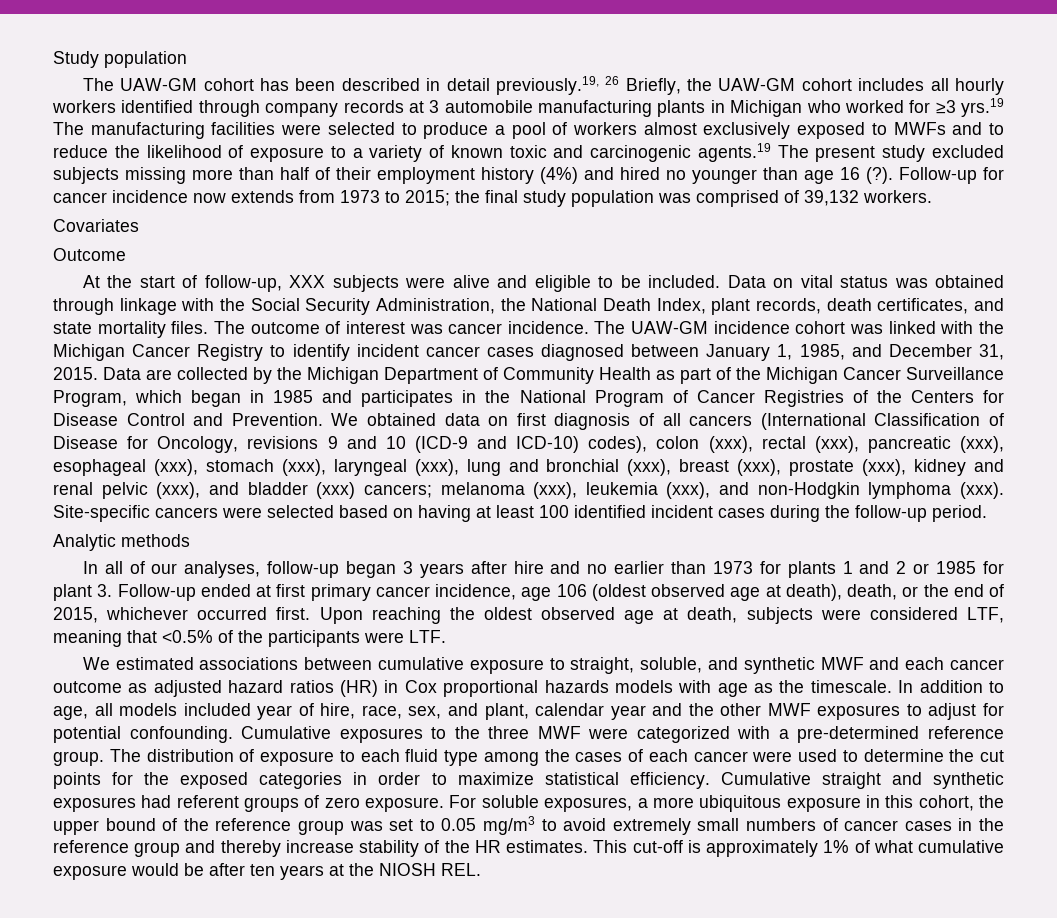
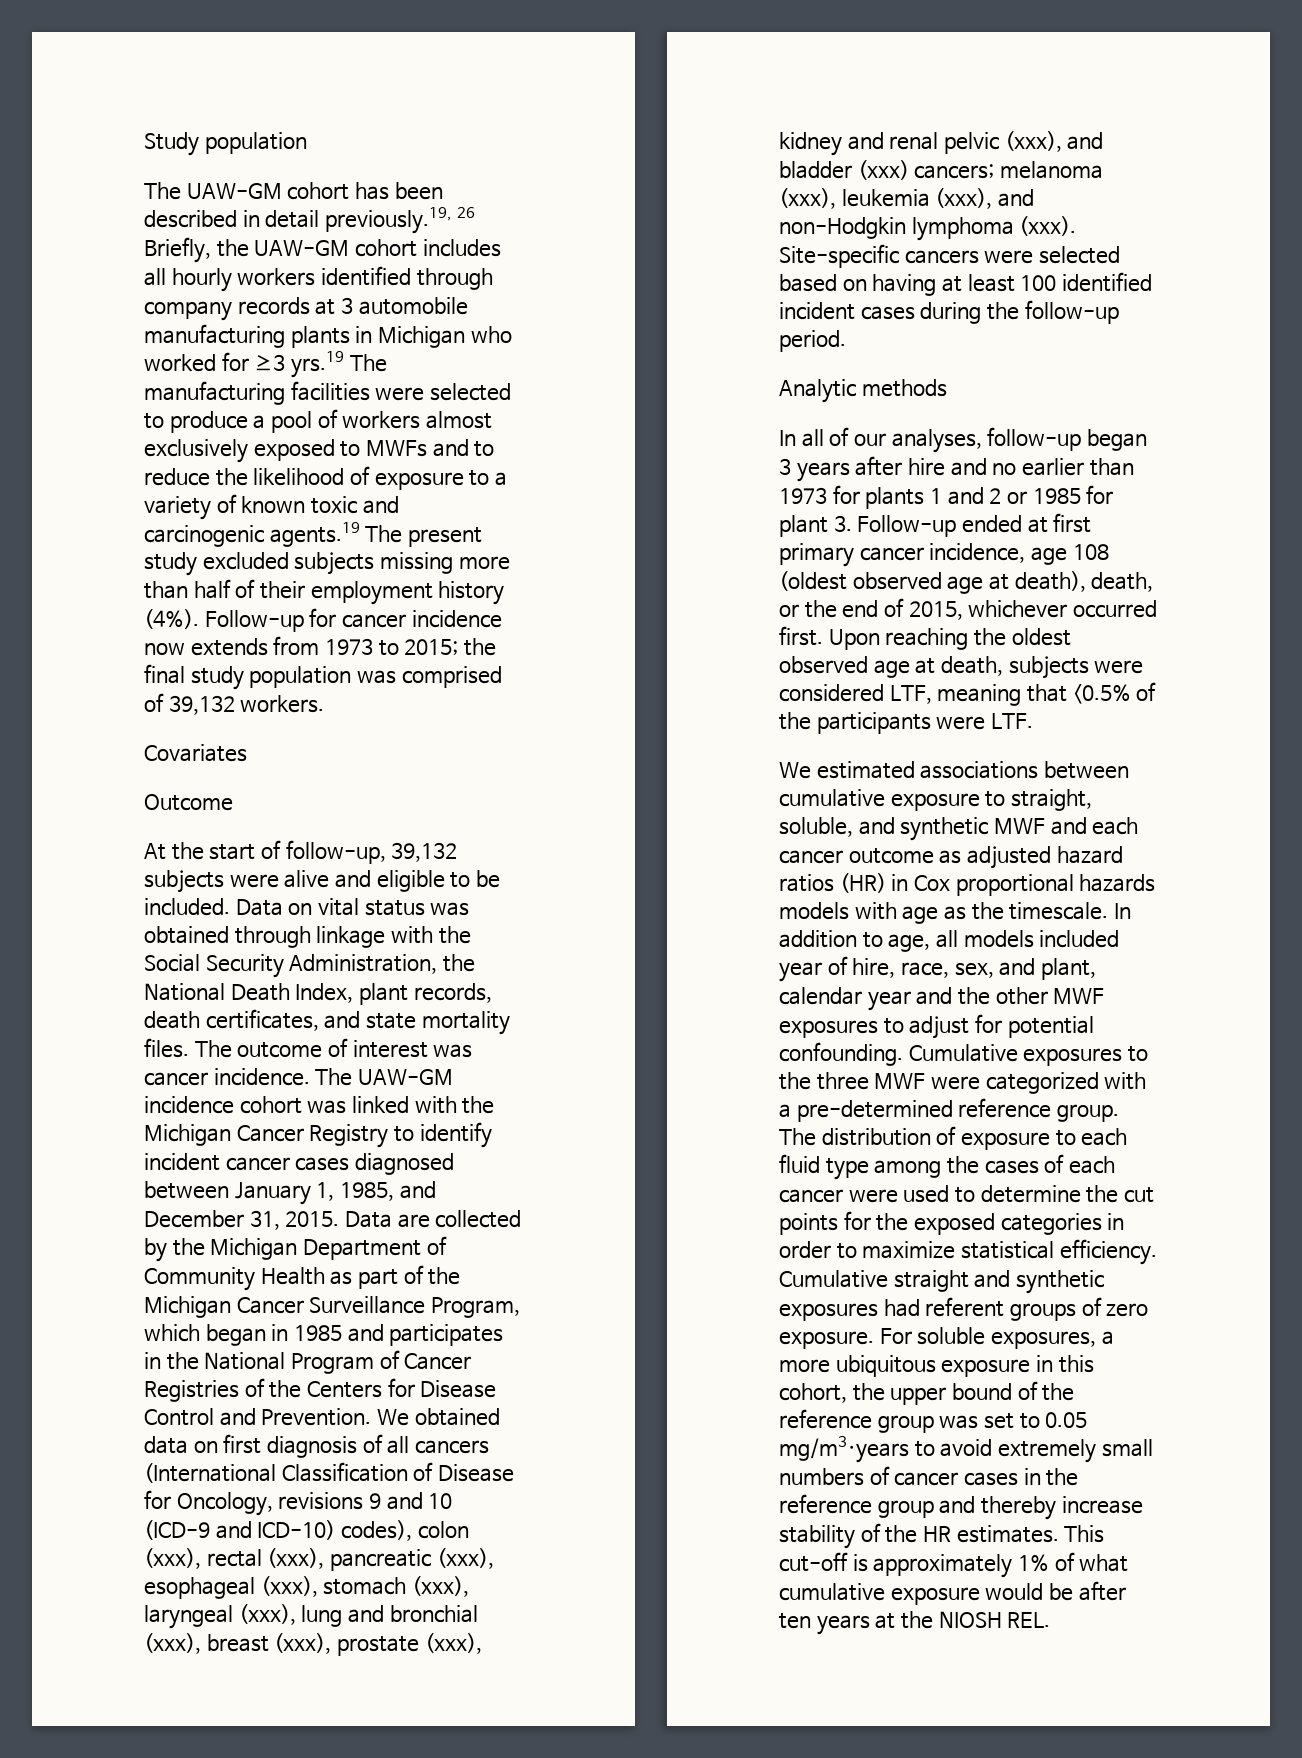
- The UAW-GM cohort has been described in detail previously.19, 26 Briefly, the UAW-GM cohort includes all hourly workers identified through company records at 3 automobile manufacturing plants in Michigan who worked for ≥3 yrs.19 The manufacturing facilities were selected to produce a pool of workers almost exclusively exposed to MWFs and to reduce the likelihood of exposure to a variety of known toxic and carcinogenic agents.19 The present study excluded subjects missing more than half of their employment history (4%) and hired no younger than age 16 (?).
+ The UAW-GM cohort has been described in detail previously.19, 26 Briefly, the UAW-GM cohort includes all hourly workers identified through company records at 3 automobile manufacturing plants in Michigan who worked for ≥3 yrs.19 The manufacturing facilities were selected to produce a pool of workers almost exclusively exposed to MWFs and to reduce the likelihood of exposure to a variety of known toxic and carcinogenic agents.19 The present study excluded subjects missing more than half of their employment history (4%).
- At the start of follow-up, XXX subjects were alive and eligible to be included.
+ At the start of follow-up, 39,132 subjects were alive and eligible to be included.
- In all of our analyses, follow-up began 3 years after hire and no earlier than 1973 for plants 1 and 2 or 1985 for plant 3. Follow-up ended at first primary cancer incidence, age 106 (oldest observed age at death), death, or the end of 2015, whichever occurred first.
+ In all of our analyses, follow-up began 3 years after hire and no earlier than 1973 for plants 1 and 2 or 1985 for plant 3. Follow-up ended at first primary cancer incidence, age 108 (oldest observed age at death), death, or the end of 2015, whichever occurred first.
- For soluble exposures, a more ubiquitous exposure in this cohort, the upper bound of the reference group was set to 0.05 mg/m3 to avoid extremely small numbers of cancer cases in the reference group and thereby increase stability of the HR estimates.
+ For soluble exposures, a more ubiquitous exposure in this cohort, the upper bound of the reference group was set to 0.05 mg/m3·years to avoid extremely small numbers of cancer cases in the reference group and thereby increase stability of the HR estimates.

